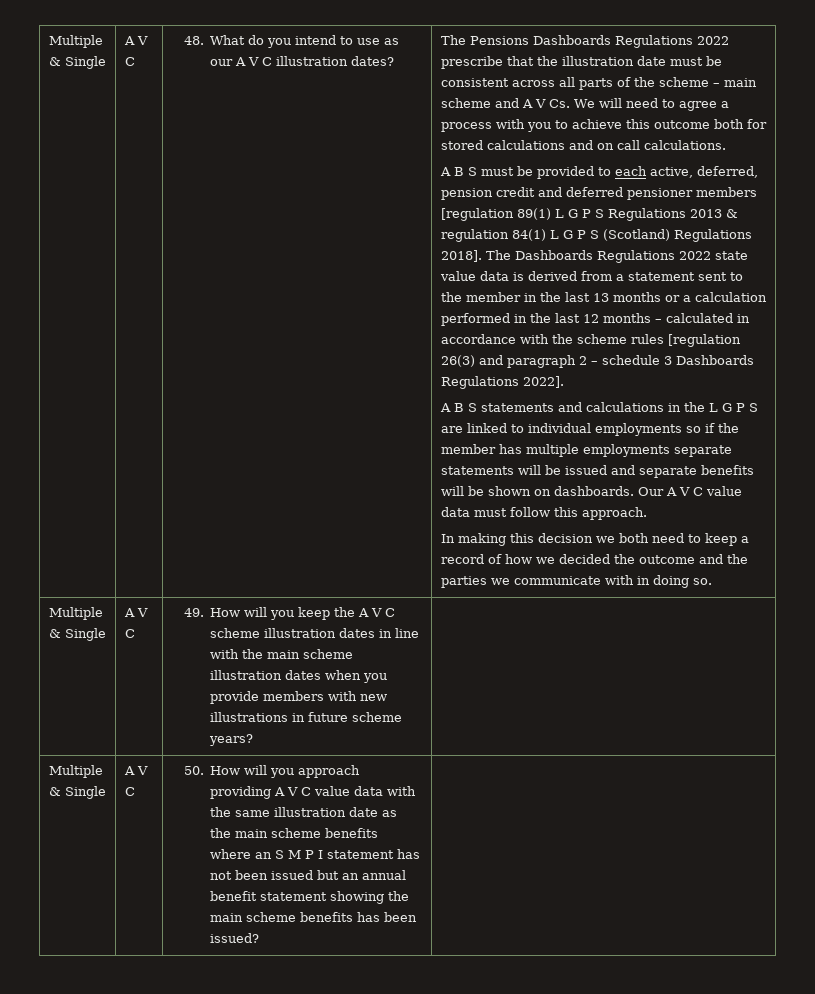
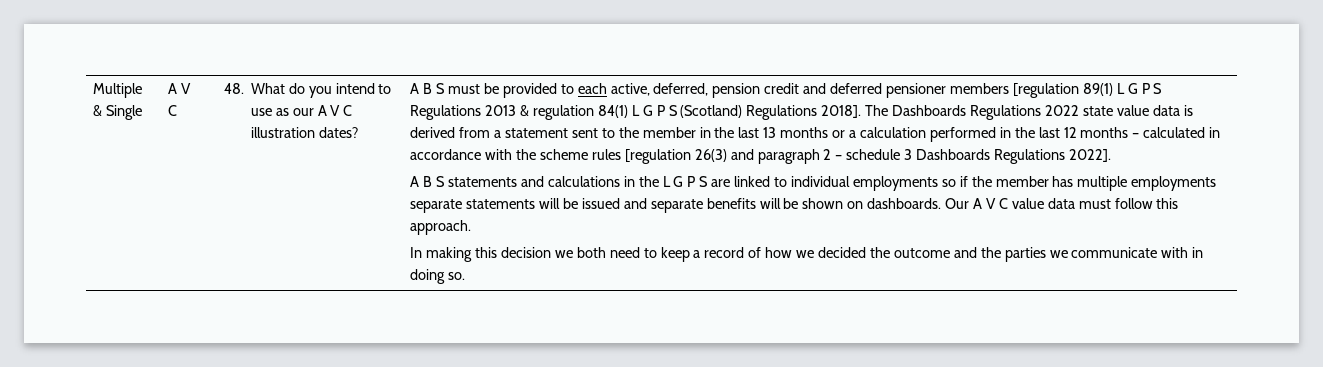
- The Pensions Dashboards Regulations 2022 prescribe that the illustration date must be consistent across all parts of the scheme – main scheme and A V Cs. We will need to agree a process with you to achieve this outcome both for stored calculations and on call calculations.
- Multiple & Single | A V C | 49. How will you keep the A V C scheme illustration dates in line with the main scheme illustration dates when you provide members with new illustrations in future scheme years? |
- Multiple & Single | A V C | 50. How will you approach providing A V C value data with the same illustration date as the main scheme benefits where an S M P I statement has not been issued but an annual benefit statement showing the main scheme benefits has been issued?

